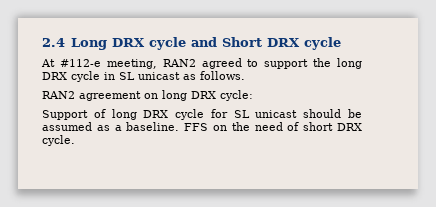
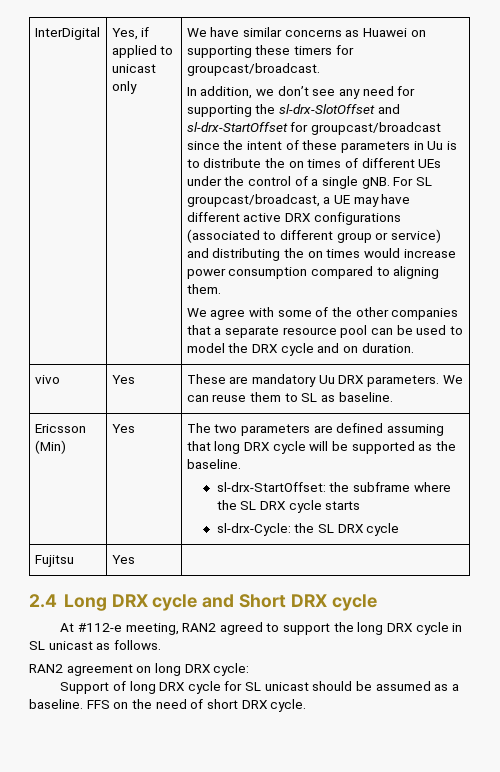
+ InterDigital | Yes, if applied to unicast only | We have similar concerns as Huawei on supporting these timers for groupcast/broadcast.
+ In addition, we don’t see any need for supporting the sl-drx-SlotOffset and sl-drx-StartOffset for groupcast/broadcast since the intent of these parameters in Uu is to distribute the on times of different UEs under the control of a single gNB. For SL groupcast/broadcast, a UE may have different active DRX configurations (associated to different group or service) and distributing the on times would increase power consumption compared to aligning them.
+ We agree with some of the other companies that a separate resource pool can be used to model the DRX cycle and on duration.
+ vivo | Yes | These are mandatory Uu DRX parameters. We can reuse them to SL as baseline.
+ Ericsson (Min) | Yes | The two parameters are defined assuming that long DRX cycle will be supported as the baseline.
+ sl-drx-StartOffset: the subframe where the SL DRX cycle starts
+ sl-drx-Cycle: the SL DRX cycle
+ Fujitsu | Yes |

